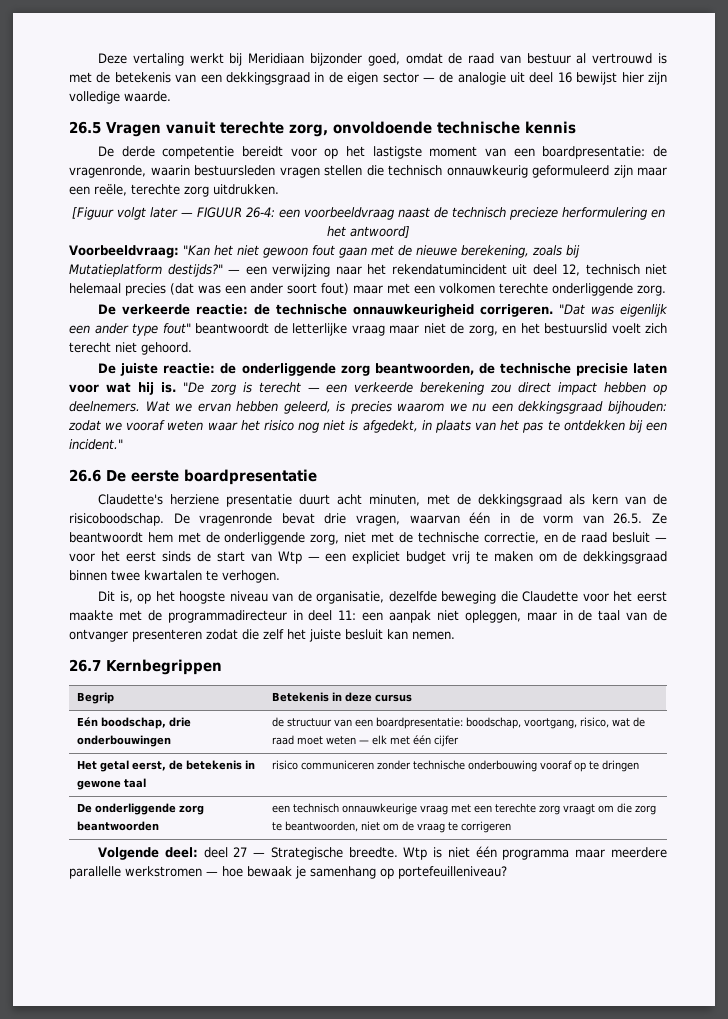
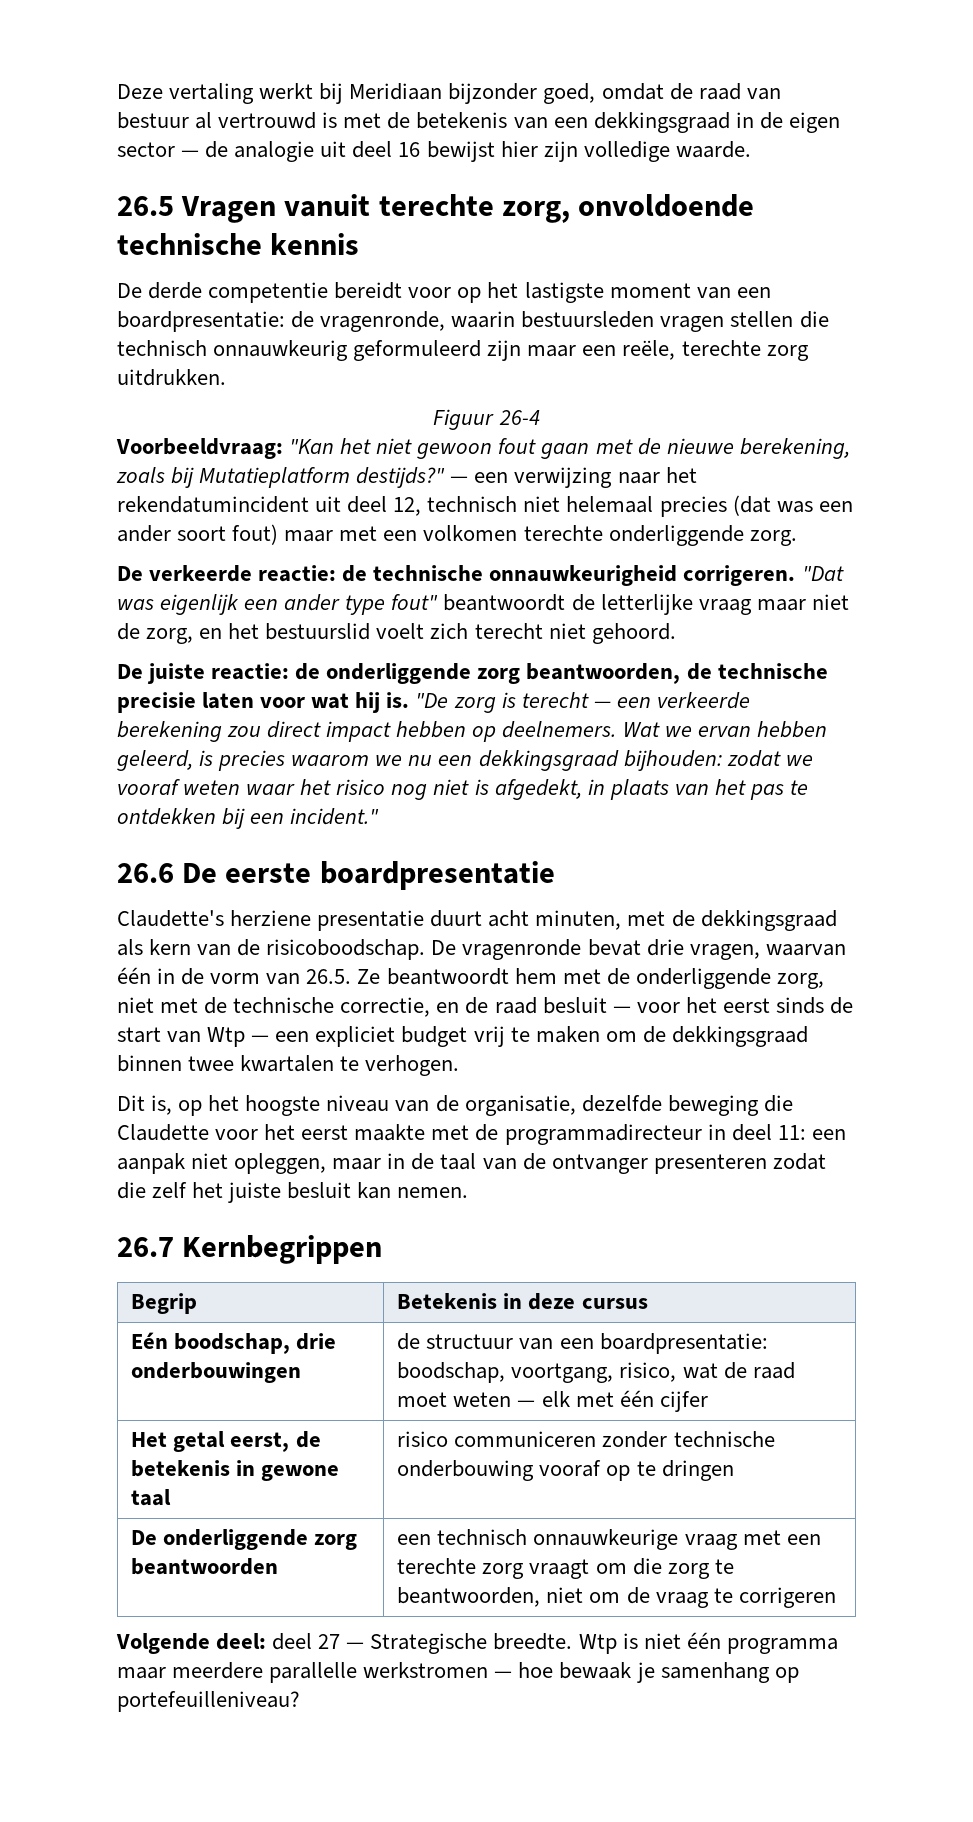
- [Figuur volgt later — FIGUUR 26-4: een voorbeeldvraag naast de technisch precieze herformulering en het antwoord]
+ Figuur 26-4

